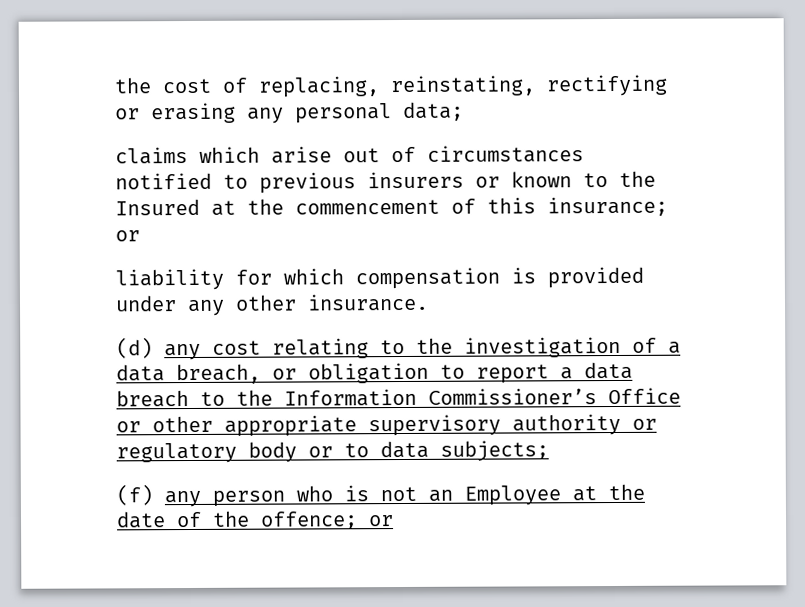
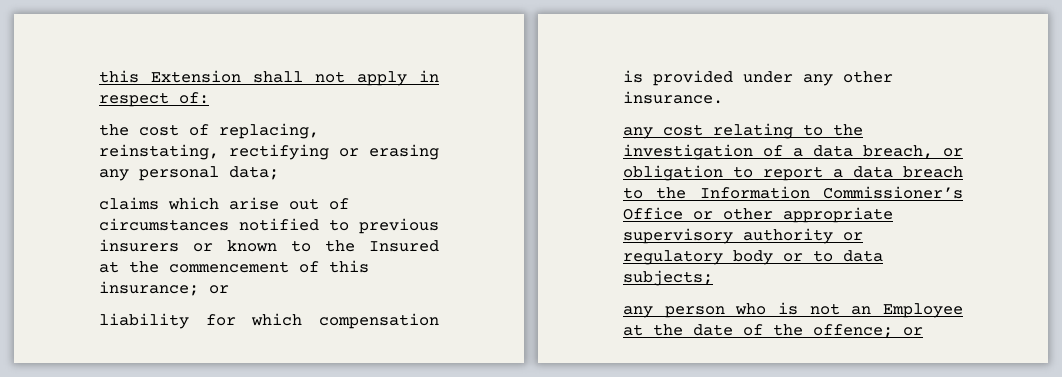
+ this Extension shall not apply in respect of:
- (d) any cost relating to the investigation of a data breach, or obligation to report a data breach to the Information Commissioner’s Office or other appropriate supervisory authority or regulatory body or to data subjects;
+ any cost relating to the investigation of a data breach, or obligation to report a data breach to the Information Commissioner’s Office or other appropriate supervisory authority or regulatory body or to data subjects;
- (f) any person who is not an Employee at the date of the offence; or
+ any person who is not an Employee at the date of the offence; or

